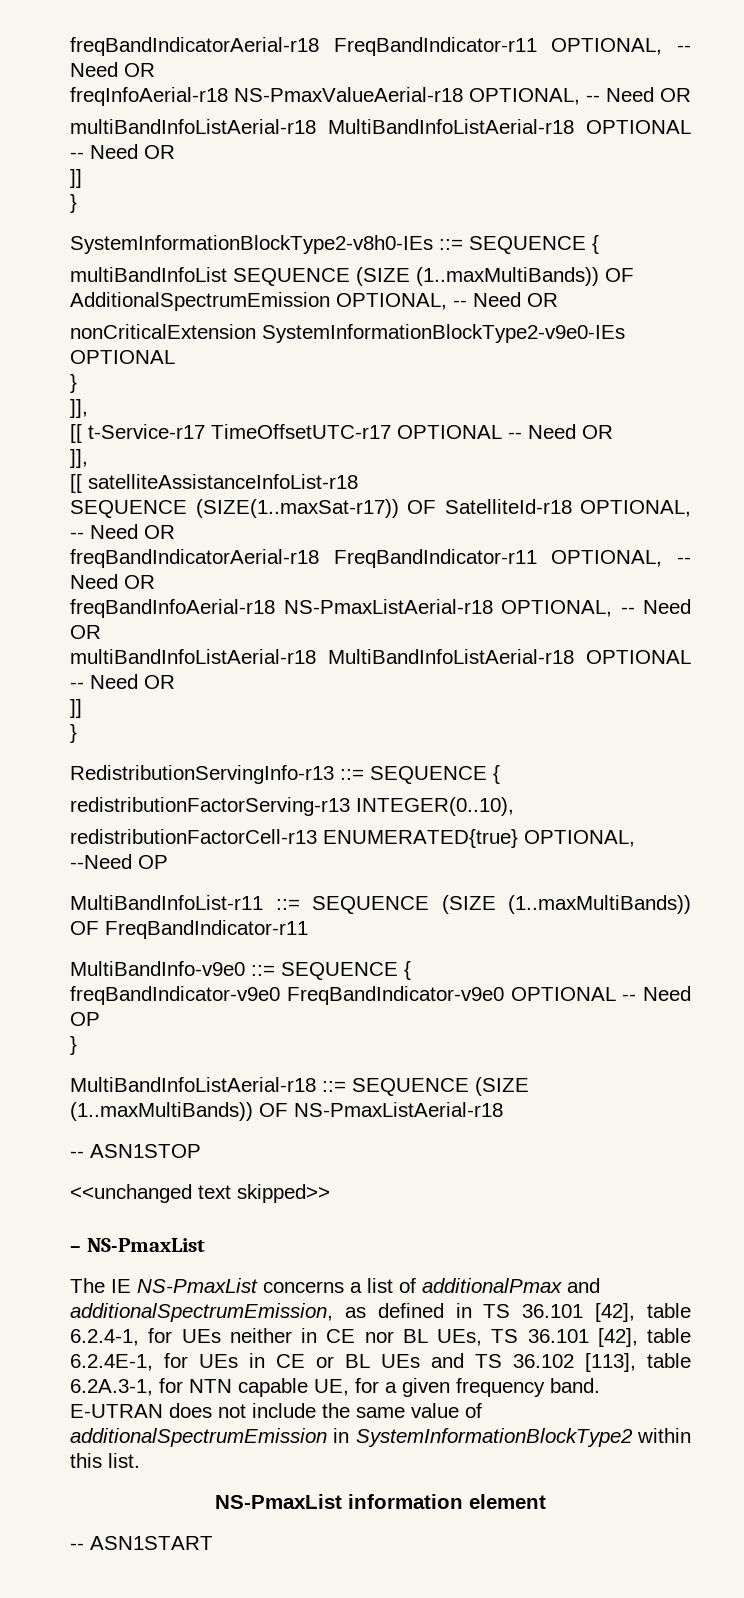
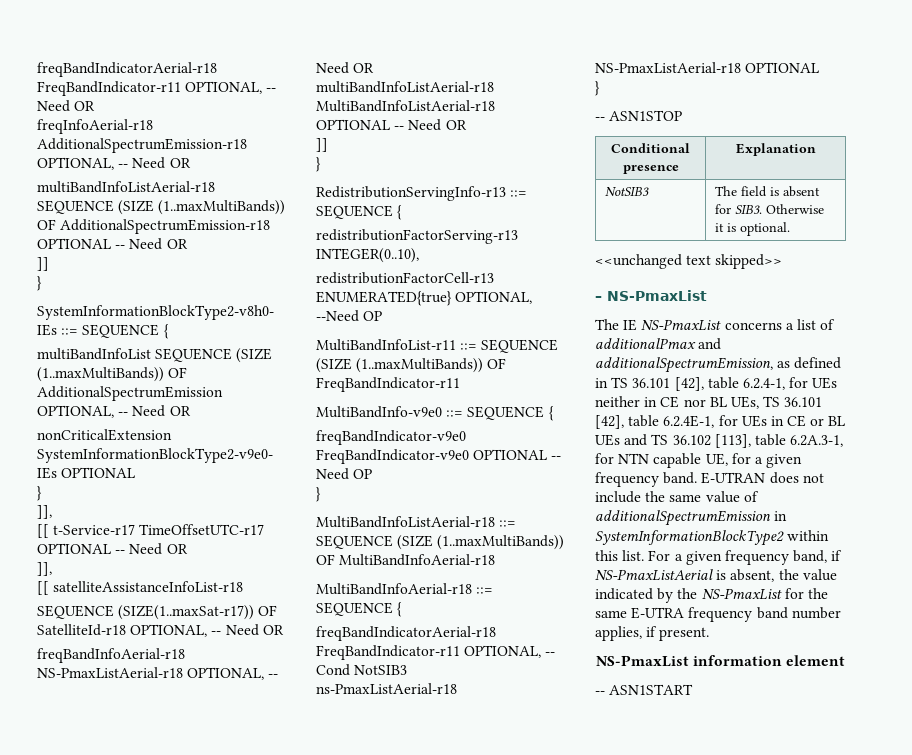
- freqInfoAerial-r18 NS-PmaxValueAerial-r18 OPTIONAL, -- Need OR
- multiBandInfoListAerial-r18 MultiBandInfoListAerial-r18 OPTIONAL -- Need OR
+ freqInfoAerial-r18 AdditionalSpectrumEmission-r18 OPTIONAL, -- Need OR
+ multiBandInfoListAerial-r18 SEQUENCE (SIZE (1..maxMultiBands)) OF AdditionalSpectrumEmission-r18 OPTIONAL -- Need OR
  SEQUENCE (SIZE(1..maxSat-r17)) OF SatelliteId-r18 OPTIONAL, -- Need OR
- freqBandIndicatorAerial-r18 FreqBandIndicator-r11 OPTIONAL, -- Need OR
- MultiBandInfoListAerial-r18 ::= SEQUENCE (SIZE (1..maxMultiBands)) OF NS-PmaxListAerial-r18
+ MultiBandInfoListAerial-r18 ::= SEQUENCE (SIZE (1..maxMultiBands)) OF MultiBandInfoAerial-r18
+ MultiBandInfoAerial-r18 ::= SEQUENCE {
+ freqBandIndicatorAerial-r18 FreqBandIndicator-r11 OPTIONAL, -- Cond NotSIB3
+ ns-PmaxListAerial-r18 NS-PmaxListAerial-r18 OPTIONAL
+ }
+ Conditional presence | Explanation
+ NotSIB3 | The field is absent for SIB3. Otherwise it is optional.
+ For a given frequency band, if NS-PmaxListAerial is absent, the value indicated by the NS-PmaxList for the same E-UTRA frequency band number applies, if present.

